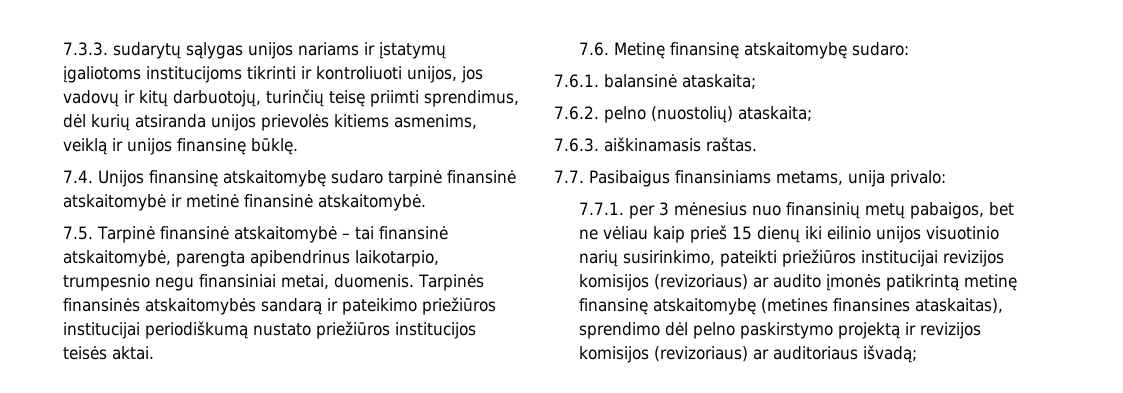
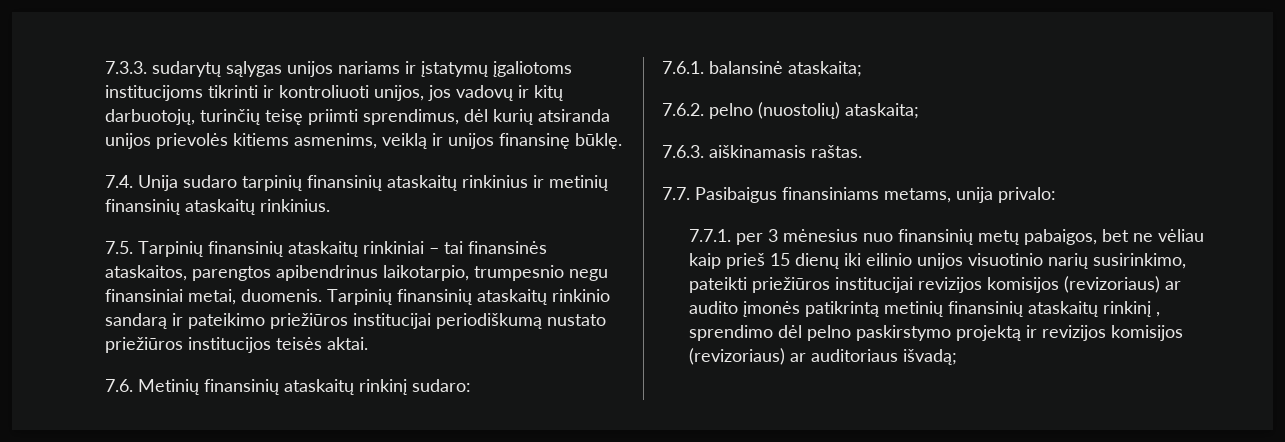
- 7.4. Unijos finansinę atskaitomybę sudaro tarpinė finansinė atskaitomybė ir metinė finansinė atskaitomybė.
- 7.5. Tarpinė finansinė atskaitomybė – tai finansinė atskaitomybė, parengta apibendrinus laikotarpio, trumpesnio negu finansiniai metai, duomenis.
+ 7.4. Unija sudaro tarpinių finansinių ataskaitų rinkinius ir metinių finansinių ataskaitų rinkinius.
+ 7.5. Tarpinių finansinių ataskaitų rinkiniai – tai finansinės ataskaitos, parengtos apibendrinus laikotarpio, trumpesnio negu finansiniai metai, duomenis.
- Tarpinės finansinės atskaitomybės sandarą ir pateikimo priežiūros institucijai periodiškumą nustato priežiūros institucijos teisės aktai.
+ Tarpinių finansinių ataskaitų rinkinio sandarą ir pateikimo priežiūros institucijai periodiškumą nustato priežiūros institucijos teisės aktai.
- 7.6. Metinę finansinę atskaitomybę sudaro:
+ 7.6. Metinių finansinių ataskaitų rinkinį sudaro:
- 7.7.1. per 3 mėnesius nuo finansinių metų pabaigos, bet ne vėliau kaip prieš 15 dienų iki eilinio unijos visuotinio narių susirinkimo, pateikti priežiūros institucijai revizijos komisijos (revizoriaus) ar audito įmonės patikrintą metinę finansinę atskaitomybę (metines finansines ataskaitas), sprendimo dėl pelno paskirstymo projektą ir revizijos komisijos (revizoriaus) ar auditoriaus išvadą;
+ 7.7.1. per 3 mėnesius nuo finansinių metų pabaigos, bet ne vėliau kaip prieš 15 dienų iki eilinio unijos visuotinio narių susirinkimo, pateikti priežiūros institucijai revizijos komisijos (revizoriaus) ar audito įmonės patikrintą metinių finansinių ataskaitų rinkinį , sprendimo dėl pelno paskirstymo projektą ir revizijos komisijos (revizoriaus) ar auditoriaus išvadą;

